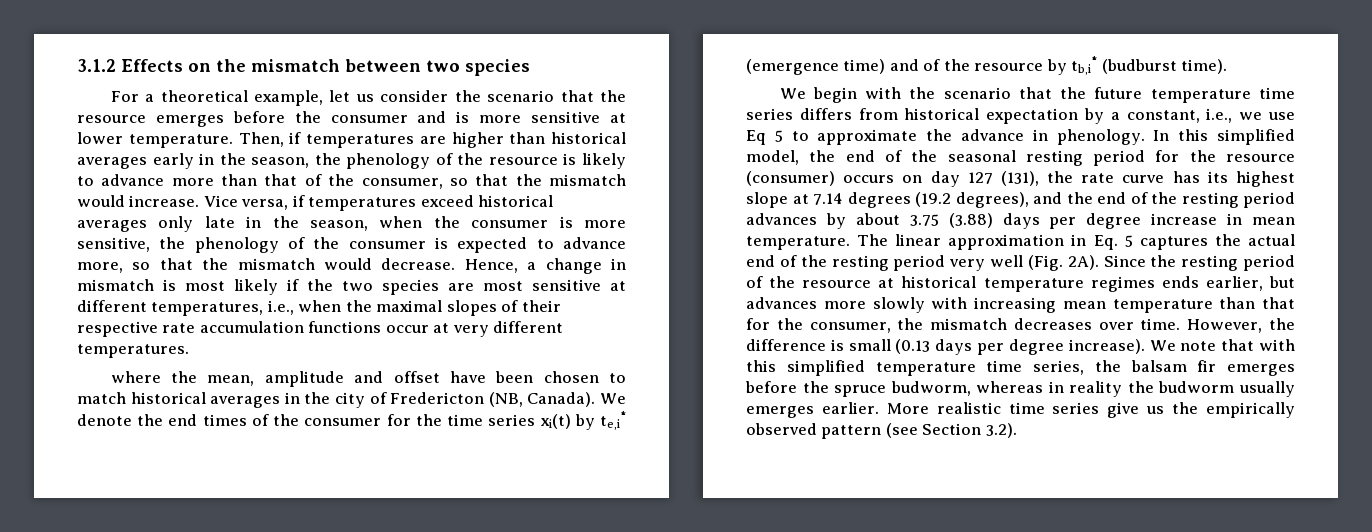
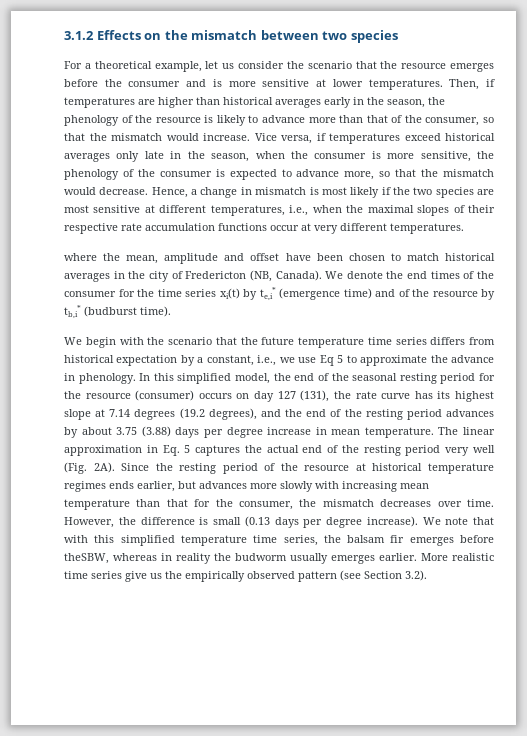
- For a theoretical example, let us consider the scenario that the resource emerges before the consumer and is more sensitive at lower temperature.
+ For a theoretical example, let us consider the scenario that the resource emerges before the consumer and is more sensitive at lower temperatures.
- We note that with this simplified temperature time series, the balsam fir emerges before the spruce budworm, whereas in reality the budworm usually emerges earlier.
+ We note that with this simplified temperature time series, the balsam fir emerges before theSBW, whereas in reality the budworm usually emerges earlier.

